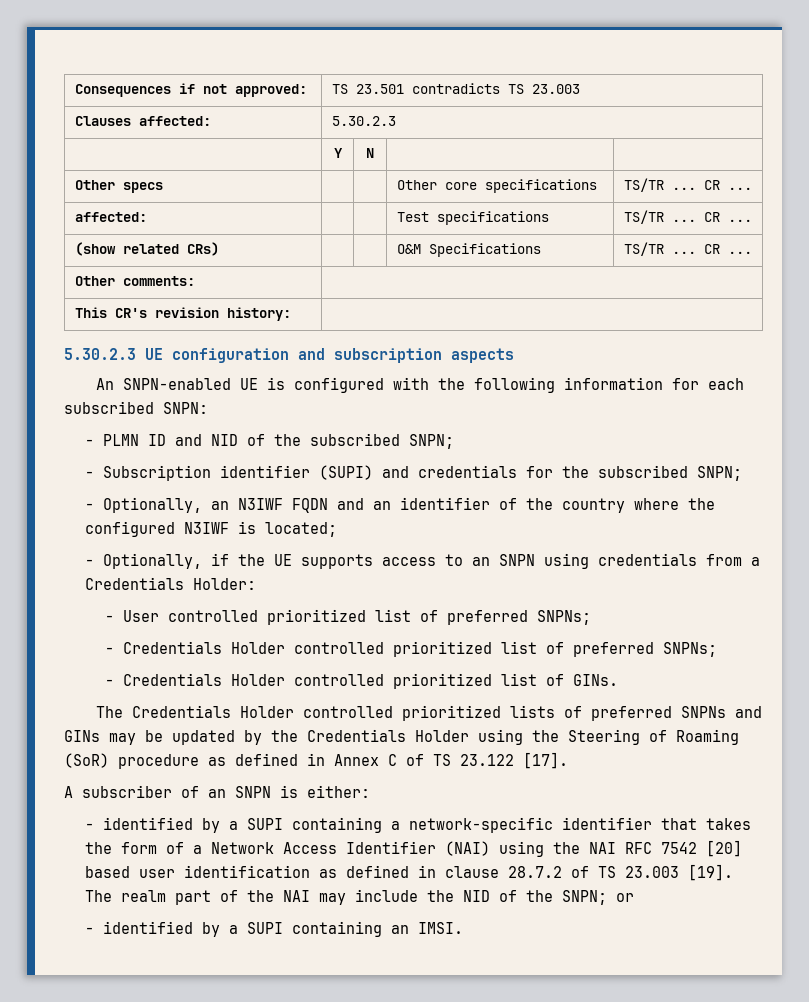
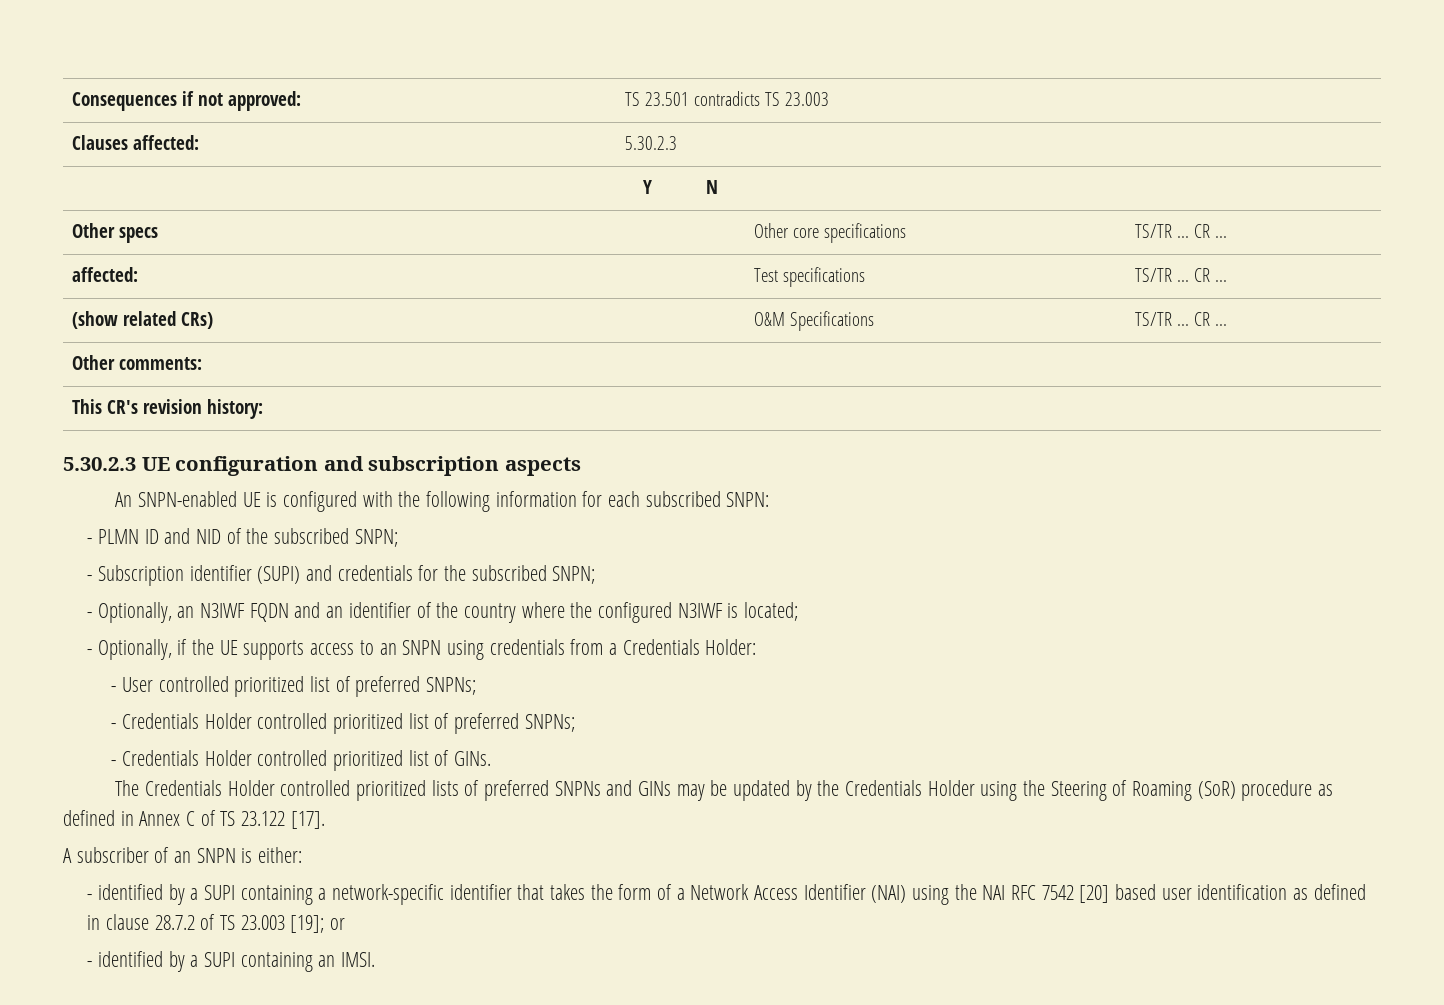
- - identified by a SUPI containing a network-specific identifier that takes the form of a Network Access Identifier (NAI) using the NAI RFC 7542 [20] based user identification as defined in clause 28.7.2 of TS 23.003 [19]. The realm part of the NAI may include the NID of the SNPN; or
+ - identified by a SUPI containing a network-specific identifier that takes the form of a Network Access Identifier (NAI) using the NAI RFC 7542 [20] based user identification as defined in clause 28.7.2 of TS 23.003 [19]; or

